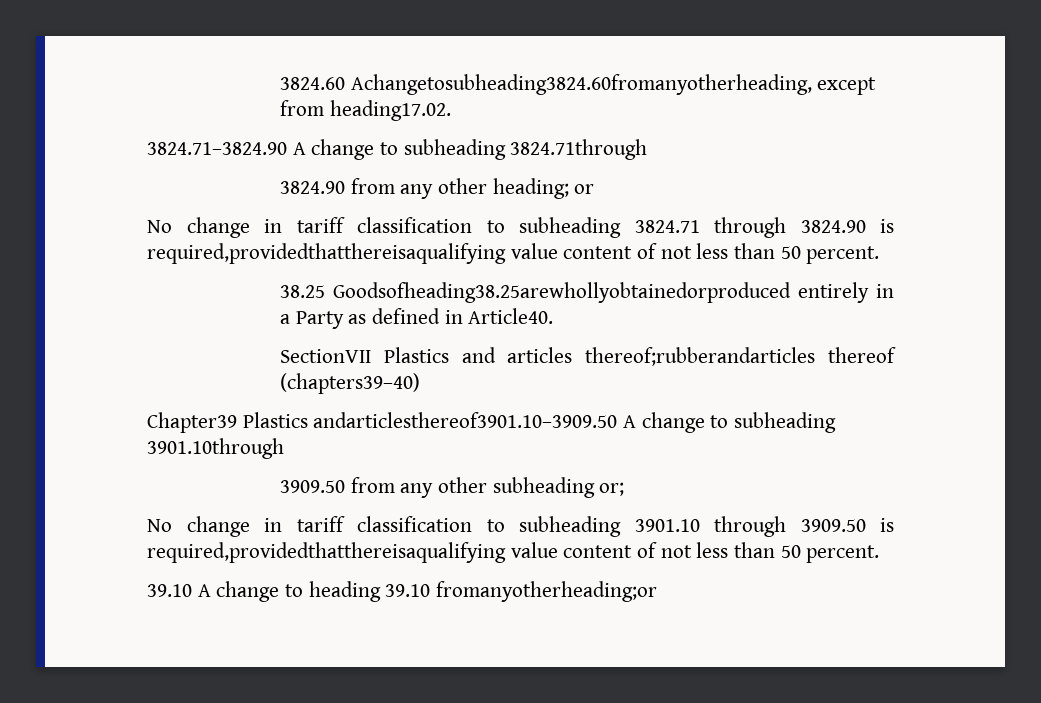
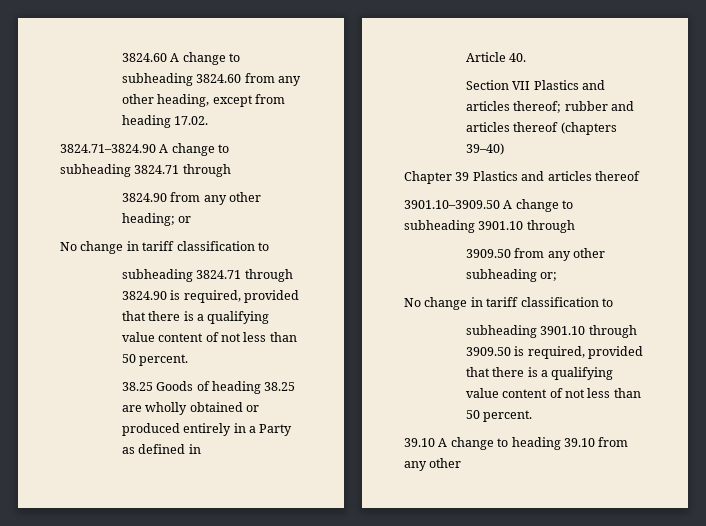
- 3824.60 Achangetosubheading3824.60fromanyotherheading, except from heading17.02.
+ 3824.60 A change to subheading 3824.60 from any other heading, except from heading 17.02.
- 3824.71–3824.90 A change to subheading 3824.71through
+ 3824.71–3824.90 A change to subheading 3824.71 through
  3824.90 from any other heading; or
- No change in tariff classification to subheading 3824.71 through 3824.90 is required,providedthatthereisaqualifying value content of not less than 50 percent.
+ No change in tariff classification to
+ subheading 3824.71 through 3824.90 is required, provided that there is a qualifying value content of not less than 50 percent.
- 38.25 Goodsofheading38.25arewhollyobtainedorproduced entirely in a Party as defined in Article40.
- SectionVII Plastics and articles thereof;rubberandarticles thereof (chapters39–40)
- Chapter39 Plastics andarticlesthereof3901.10–3909.50 A change to subheading 3901.10through
+ 38.25 Goods of heading 38.25 are wholly obtained or produced entirely in a Party as defined in
+ Article 40.
+ Section VII Plastics and articles thereof; rubber and articles thereof (chapters 39–40)
+ Chapter 39 Plastics and articles thereof
+ 3901.10–3909.50 A change to subheading 3901.10 through
  3909.50 from any other subheading or;
- No change in tariff classification to subheading 3901.10 through 3909.50 is required,providedthatthereisaqualifying value content of not less than 50 percent.
+ No change in tariff classification to
+ subheading 3901.10 through 3909.50 is required, provided that there is a qualifying value content of not less than 50 percent.
- 39.10 A change to heading 39.10 fromanyotherheading;or
+ 39.10 A change to heading 39.10 from any other

